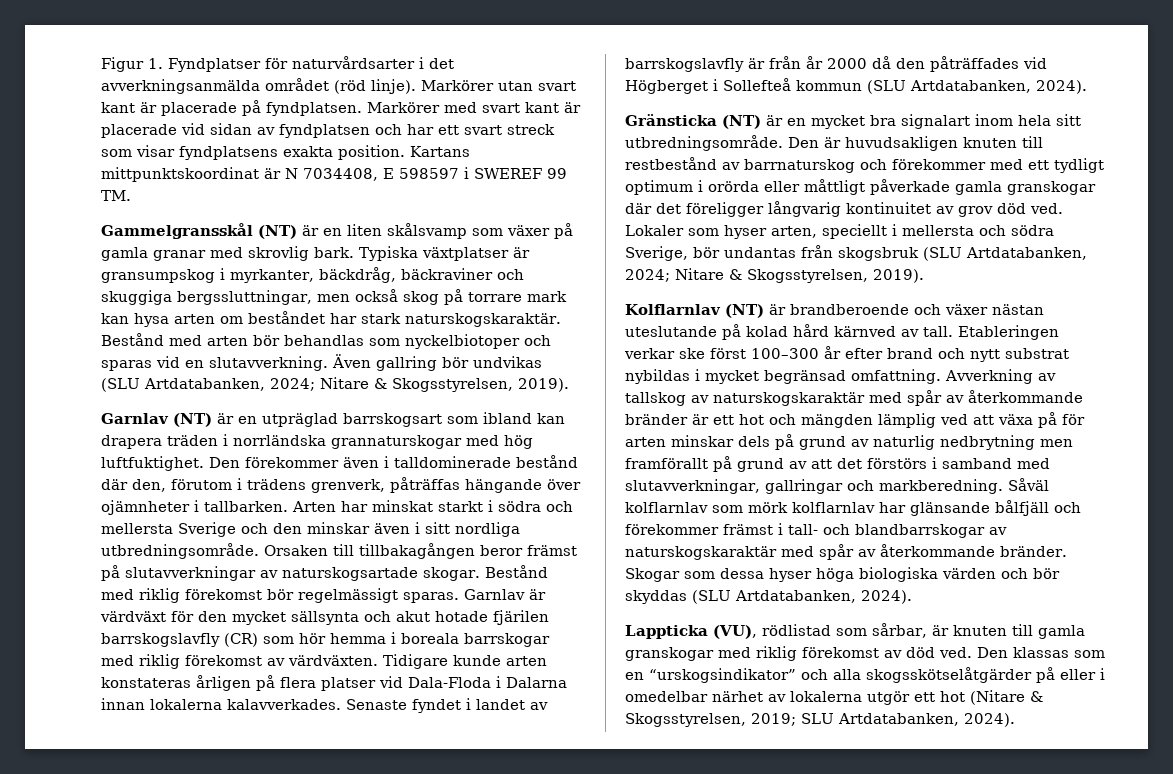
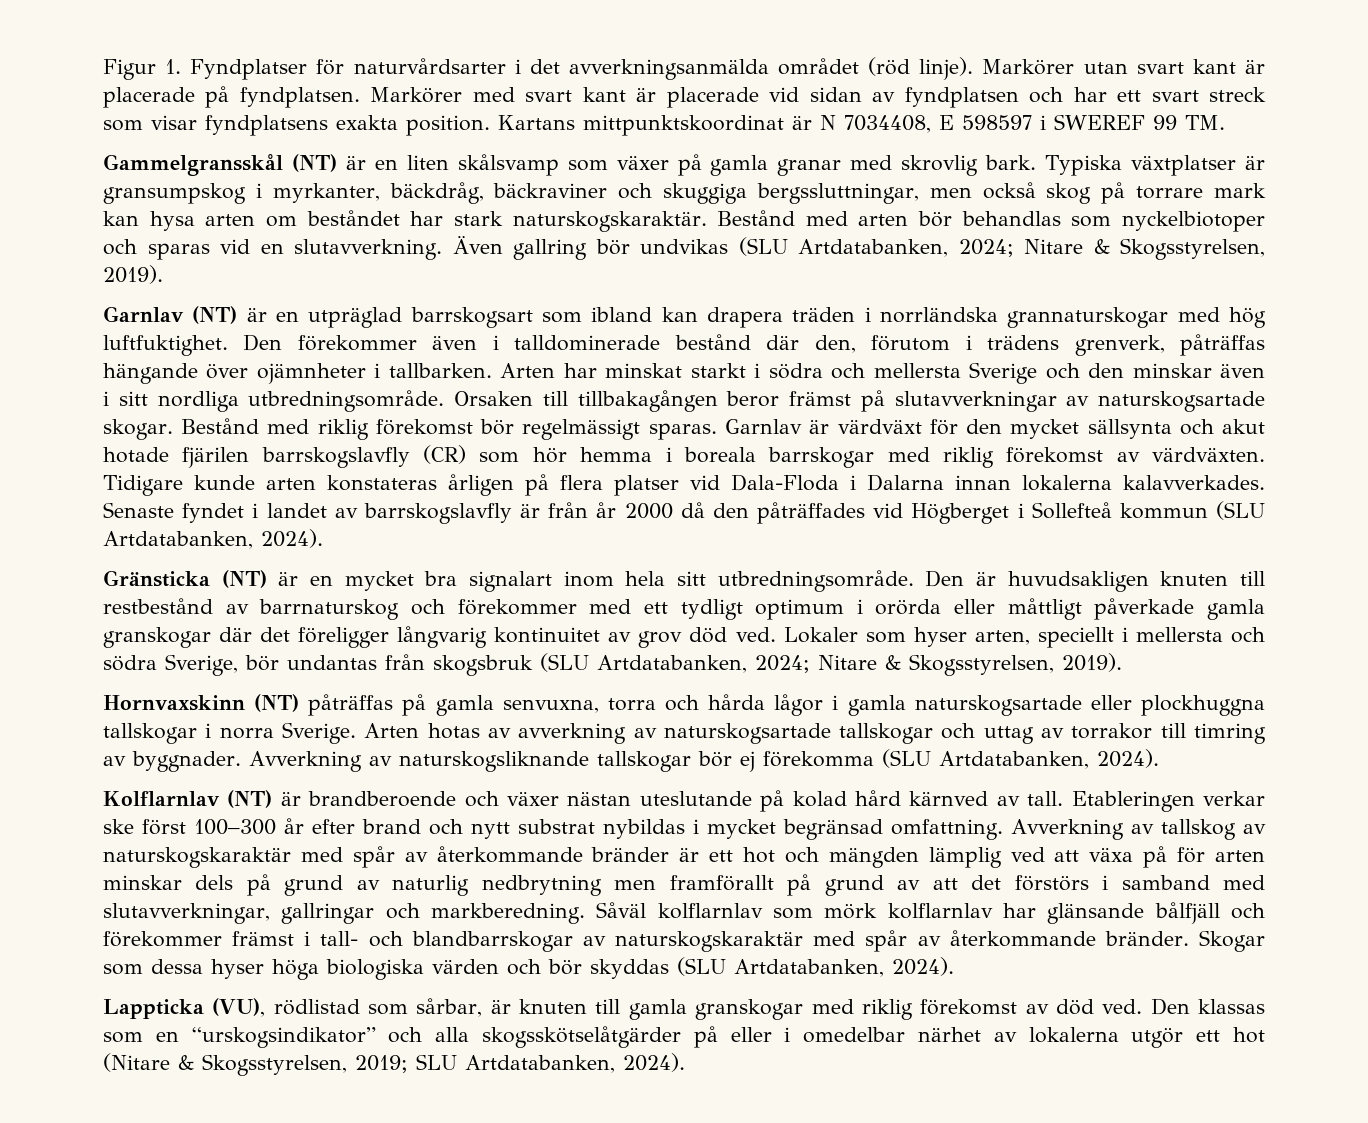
+ Hornvaxskinn (NT) påträffas på gamla senvuxna, torra och hårda lågor i gamla naturskogsartade eller plockhuggna tallskogar i norra Sverige. Arten hotas av avverkning av naturskogsartade tallskogar och uttag av torrakor till timring av byggnader. Avverkning av naturskogsliknande tallskogar bör ej förekomma (SLU Artdatabanken, 2024).

